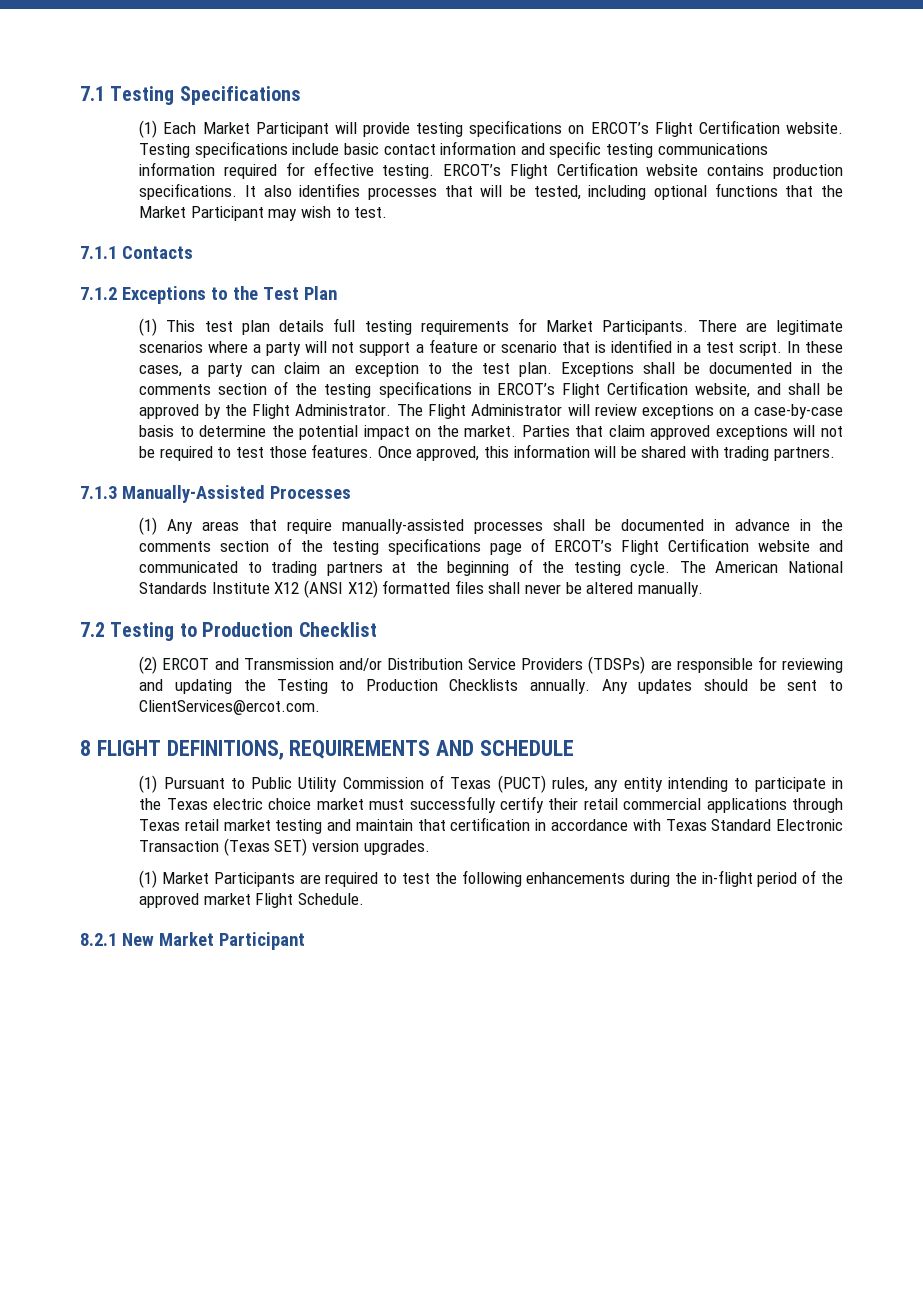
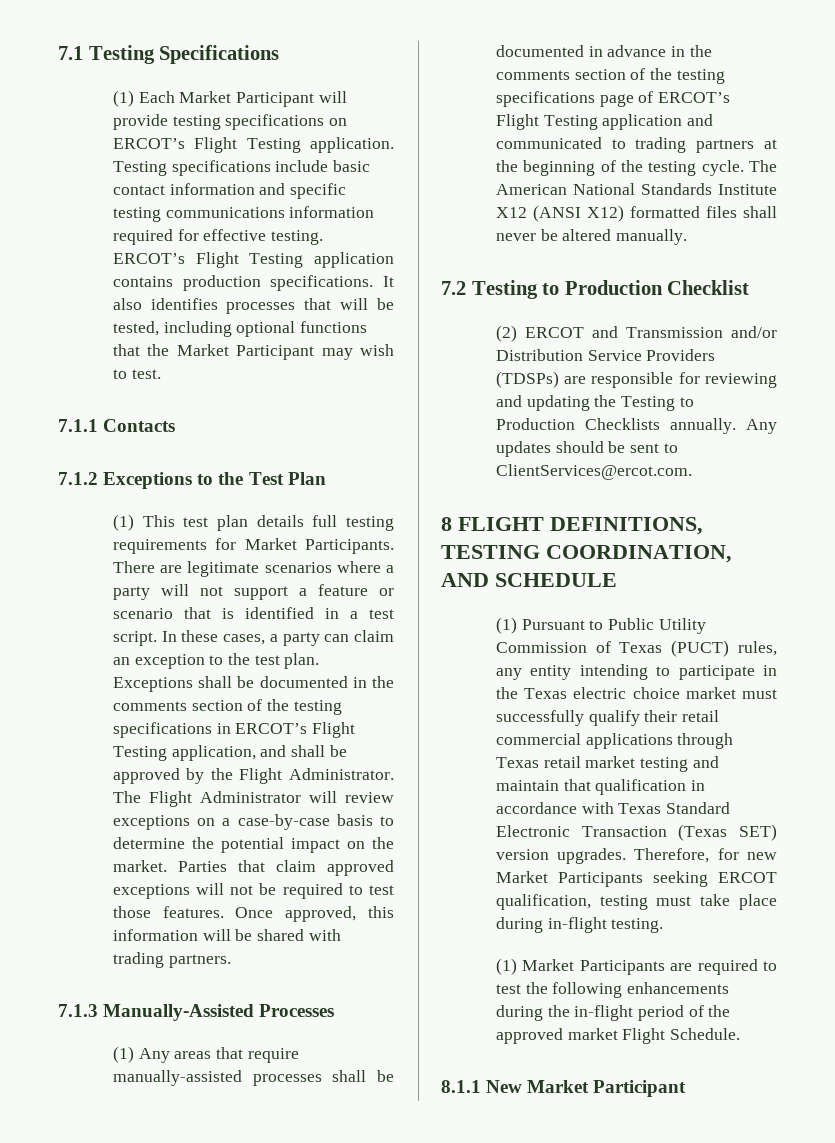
- (1) Each Market Participant will provide testing specifications on ERCOT’s Flight Certification website.
+ (1) Each Market Participant will provide testing specifications on ERCOT’s Flight Testing application.
- ERCOT’s Flight Certification website contains production specifications.
+ ERCOT’s Flight Testing application contains production specifications.
- Exceptions shall be documented in the comments section of the testing specifications in ERCOT’s Flight Certification website, and shall be approved by the Flight Administrator.
+ Exceptions shall be documented in the comments section of the testing specifications in ERCOT’s Flight Testing application, and shall be approved by the Flight Administrator.
- (1) Any areas that require manually-assisted processes shall be documented in advance in the comments section of the testing specifications page of ERCOT’s Flight Certification website and communicated to trading partners at the beginning of the testing cycle.
+ (1) Any areas that require manually-assisted processes shall be documented in advance in the comments section of the testing specifications page of ERCOT’s Flight Testing application and communicated to trading partners at the beginning of the testing cycle.
- 8 FLIGHT DEFINITIONS, REQUIREMENTS AND SCHEDULE
+ 8 FLIGHT DEFINITIONS, TESTING COORDINATION, AND SCHEDULE
- (1) Pursuant to Public Utility Commission of Texas (PUCT) rules, any entity intending to participate in the Texas electric choice market must successfully certify their retail commercial applications through Texas retail market testing and maintain that certification in accordance with Texas Standard Electronic Transaction (Texas SET) version upgrades.
+ (1) Pursuant to Public Utility Commission of Texas (PUCT) rules, any entity intending to participate in the Texas electric choice market must successfully qualify their retail commercial applications through Texas retail market testing and maintain that qualification in accordance with Texas Standard Electronic Transaction (Texas SET) version upgrades. Therefore, for new Market Participants seeking ERCOT qualification, testing must take place during in-flight testing.
- 8.2.1 New Market Participant
+ 8.1.1 New Market Participant

